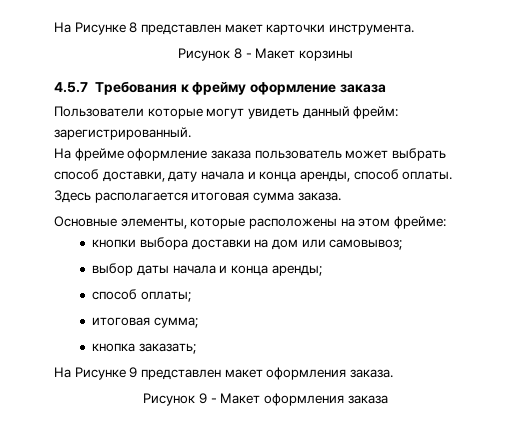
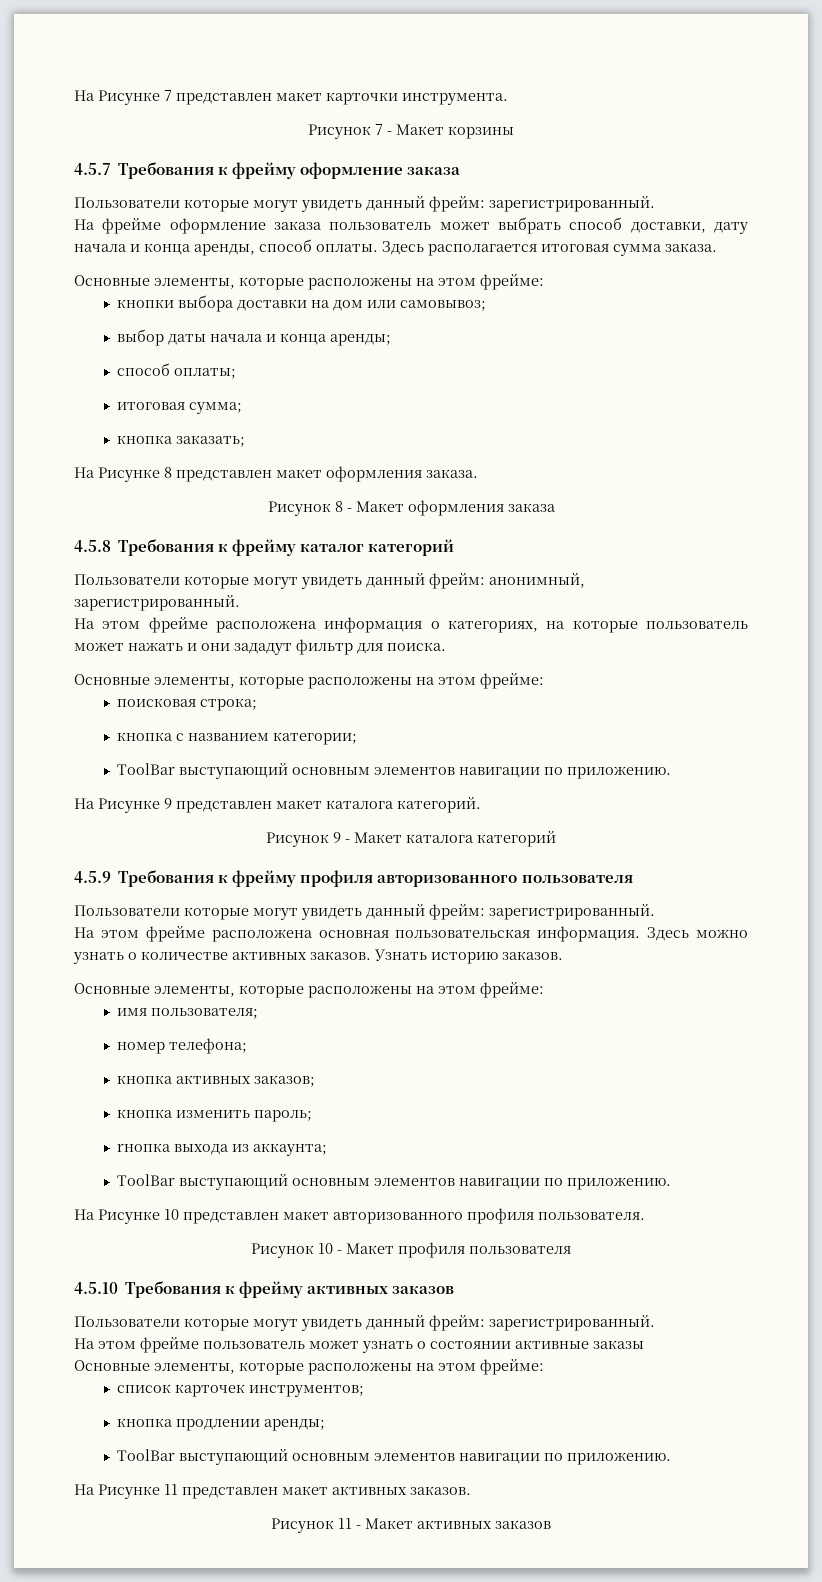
- На Рисунке 8 представлен макет карточки инструмента.
+ На Рисунке 7 представлен макет карточки инструмента.
- Рисунок 8 - Макет корзины
+ Рисунок 7 - Макет корзины
- На Рисунке 9 представлен макет оформления заказа.
+ На Рисунке 8 представлен макет оформления заказа.
- Рисунок 9 - Макет оформления заказа
+ Рисунок 8 - Макет оформления заказа
+ 4.5.8 Требования к фрейму каталог категорий
+ Пользователи которые могут увидеть данный фрейм: анонимный, зарегистрированный.
+ На этом фрейме расположена информация о категориях, на которые пользователь может нажать и они зададут фильтр для поиска.
+ Основные элементы, которые расположены на этом фрейме:
+ поисковая строка;
+ кнопка с названием категории;
+ ToolBar выступающий основным элементов навигации по приложению.
+ На Рисунке 9 представлен макет каталога категорий.
+ Рисунок 9 - Макет каталога категорий
+ 4.5.9 Требования к фрейму профиля авторизованного пользователя
+ Пользователи которые могут увидеть данный фрейм: зарегистрированный.
+ На этом фрейме расположена основная пользовательская информация. Здесь можно узнать о количестве активных заказов. Узнать историю заказов.
+ Основные элементы, которые расположены на этом фрейме:
+ имя пользователя;
+ номер телефона;
+ кнопка активных заказов;
+ кнопка изменить пароль;
+ rнопка выхода из аккаунта;
+ ToolBar выступающий основным элементов навигации по приложению.
+ На Рисунке 10 представлен макет авторизованного профиля пользователя.
+ Рисунок 10 - Макет профиля пользователя
+ 4.5.10 Требования к фрейму активных заказов
+ Пользователи которые могут увидеть данный фрейм: зарегистрированный.
+ На этом фрейме пользователь может узнать о состоянии активные заказы
+ Основные элементы, которые расположены на этом фрейме:
+ список карточек инструментов;
+ кнопка продлении аренды;
+ ToolBar выступающий основным элементов навигации по приложению.
+ На Рисунке 11 представлен макет активных заказов.
+ Рисунок 11 - Макет активных заказов

